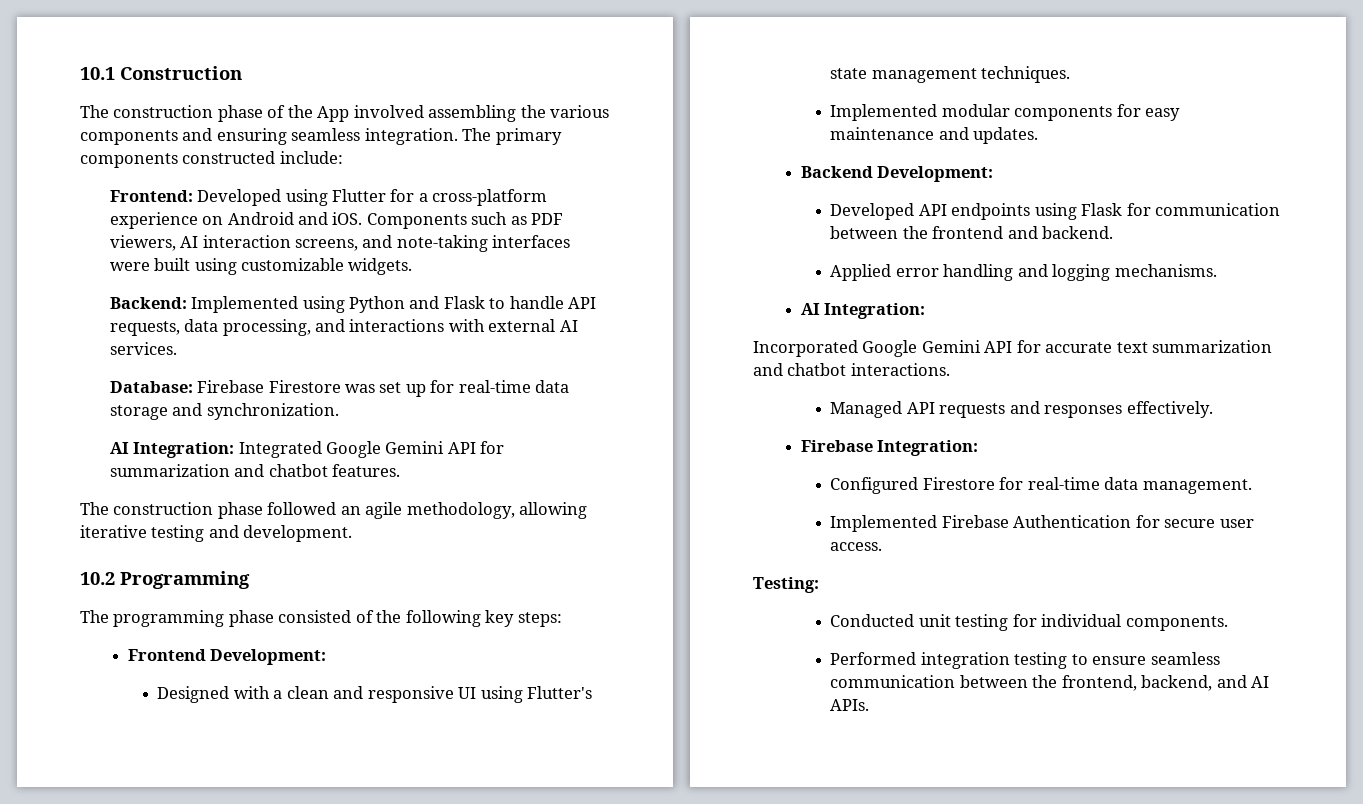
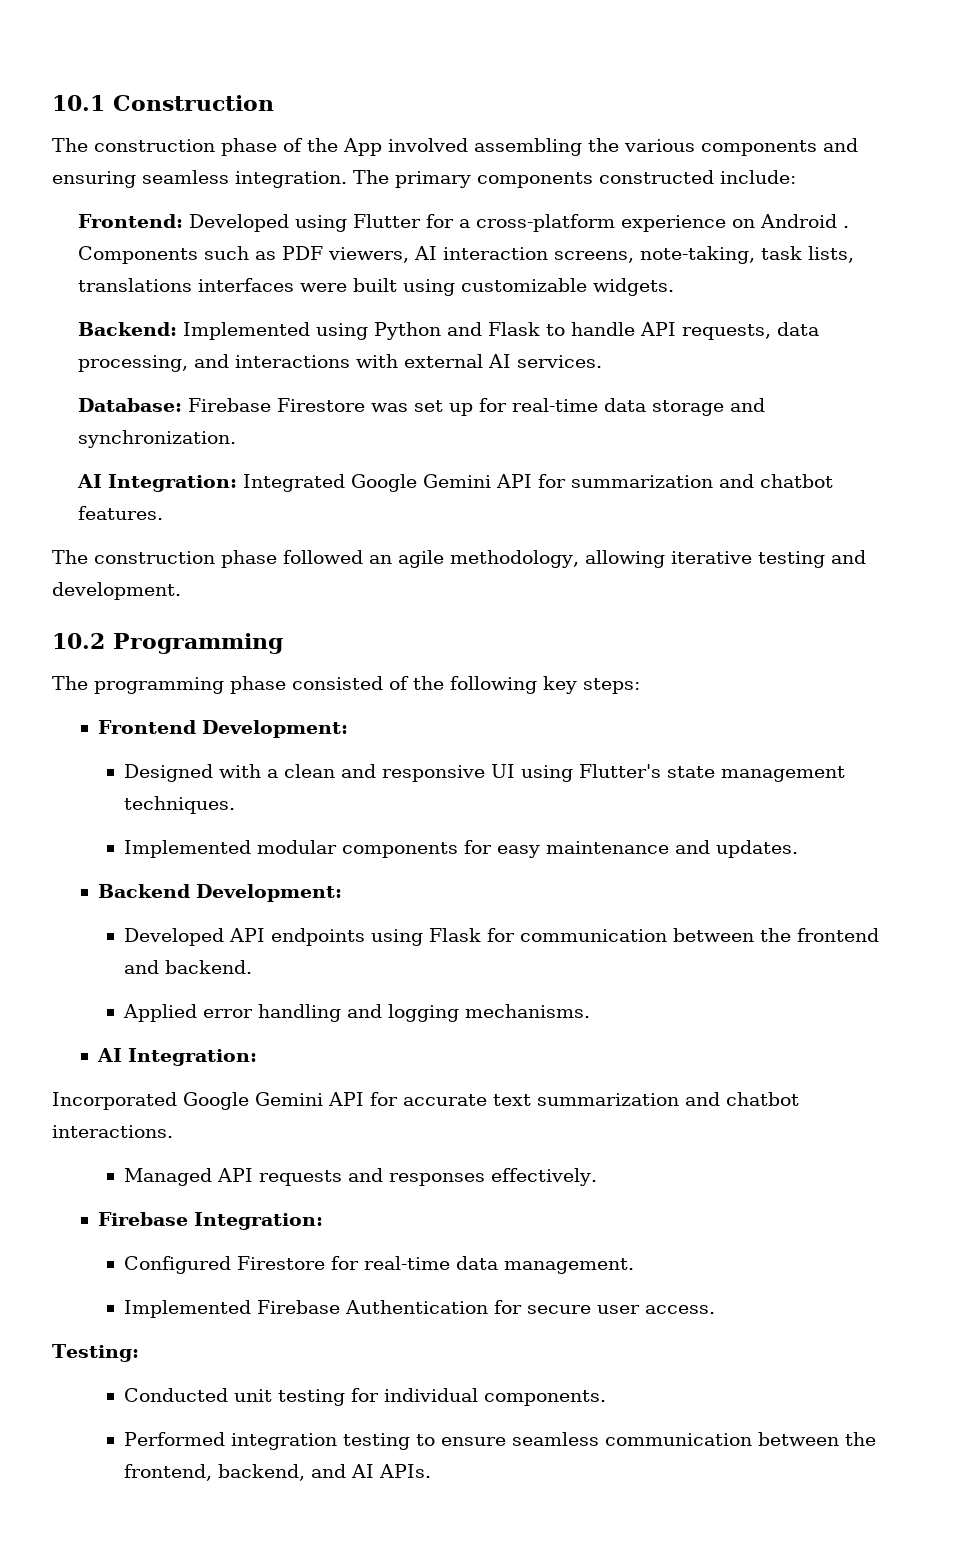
- Frontend: Developed using Flutter for a cross-platform experience on Android and iOS.
+ Frontend: Developed using Flutter for a cross-platform experience on Android .
- Components such as PDF viewers, AI interaction screens, and note-taking interfaces were built using customizable widgets.
+ Components such as PDF viewers, AI interaction screens, note-taking, task lists, translations interfaces were built using customizable widgets.

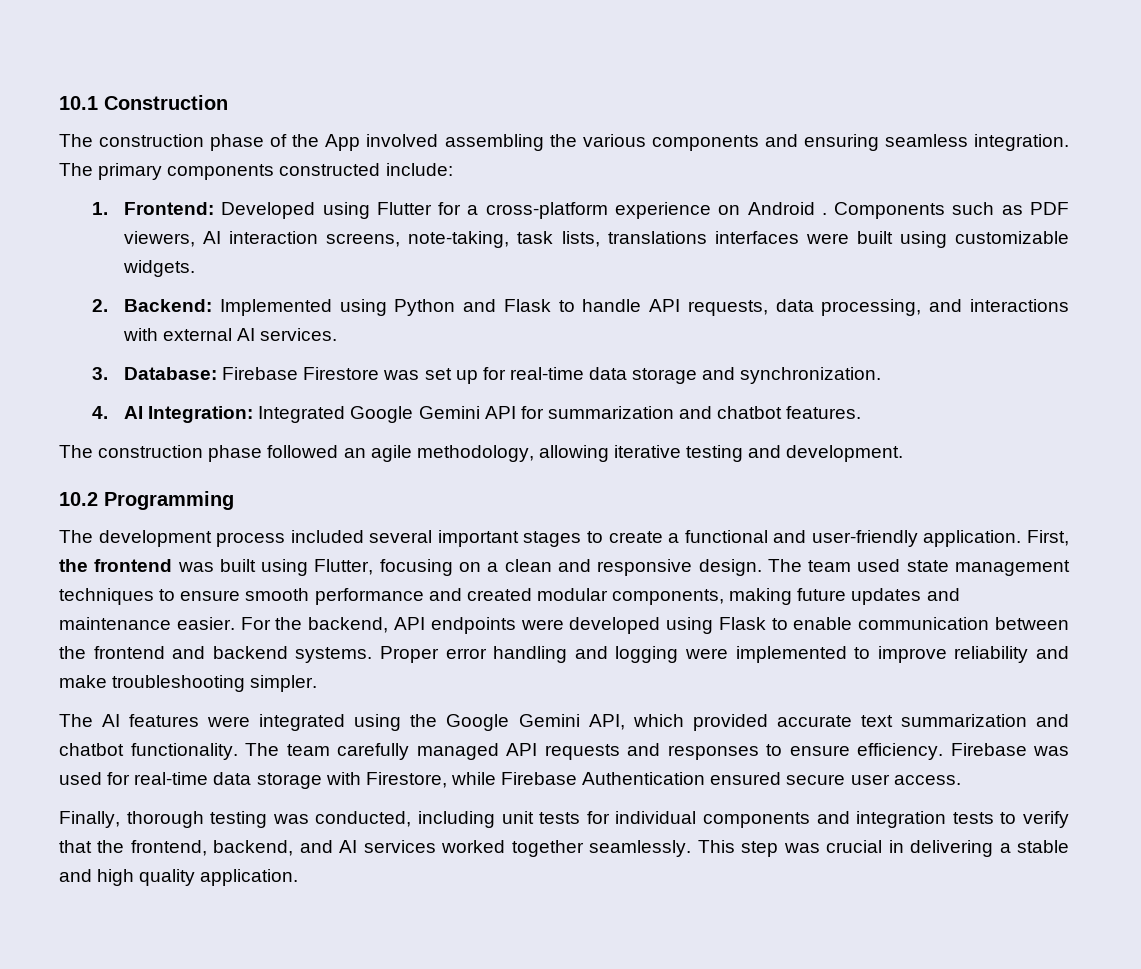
- Frontend: Developed using Flutter for a cross-platform experience on Android .
+ 1. Frontend: Developed using Flutter for a cross-platform experience on Android .
- Backend: Implemented using Python and Flask to handle API requests, data processing, and interactions with external AI services.
+ 2. Backend: Implemented using Python and Flask to handle API requests, data processing, and interactions with external AI services.
- Database: Firebase Firestore was set up for real-time data storage and synchronization.
+ 3. Database: Firebase Firestore was set up for real-time data storage and synchronization.
- AI Integration: Integrated Google Gemini API for summarization and chatbot features.
+ 4. AI Integration: Integrated Google Gemini API for summarization and chatbot features.
- The programming phase consisted of the following key steps:
- Frontend Development:
- Designed with a clean and responsive UI using Flutter's state management techniques.
- Implemented modular components for easy maintenance and updates.
- Backend Development:
- Developed API endpoints using Flask for communication between the frontend and backend.
- Applied error handling and logging mechanisms.
- AI Integration:
- Incorporated Google Gemini API for accurate text summarization and chatbot interactions.
- Managed API requests and responses effectively.
- Firebase Integration:
- Configured Firestore for real-time data management.
- Implemented Firebase Authentication for secure user access.
+ The development process included several important stages to create a functional and user-friendly application. First, the frontend was built using Flutter, focusing on a clean and responsive design. The team used state management techniques to ensure smooth performance and created modular components, making future updates and maintenance easier. For the backend, API endpoints were developed using Flask to enable communication between the frontend and backend systems. Proper error handling and logging were implemented to improve reliability and make troubleshooting simpler.
+ The AI features were integrated using the Google Gemini API, which provided accurate text summarization and chatbot functionality. The team carefully managed API requests and responses to ensure efficiency. Firebase was used for real-time data storage with Firestore, while Firebase Authentication ensured secure user access.
- Testing:
- Conducted unit testing for individual components.
- Performed integration testing to ensure seamless communication between the frontend, backend, and AI APIs.
+ Finally, thorough testing was conducted, including unit tests for individual components and integration tests to verify that the frontend, backend, and AI services worked together seamlessly. This step was crucial in delivering a stable and high quality application.

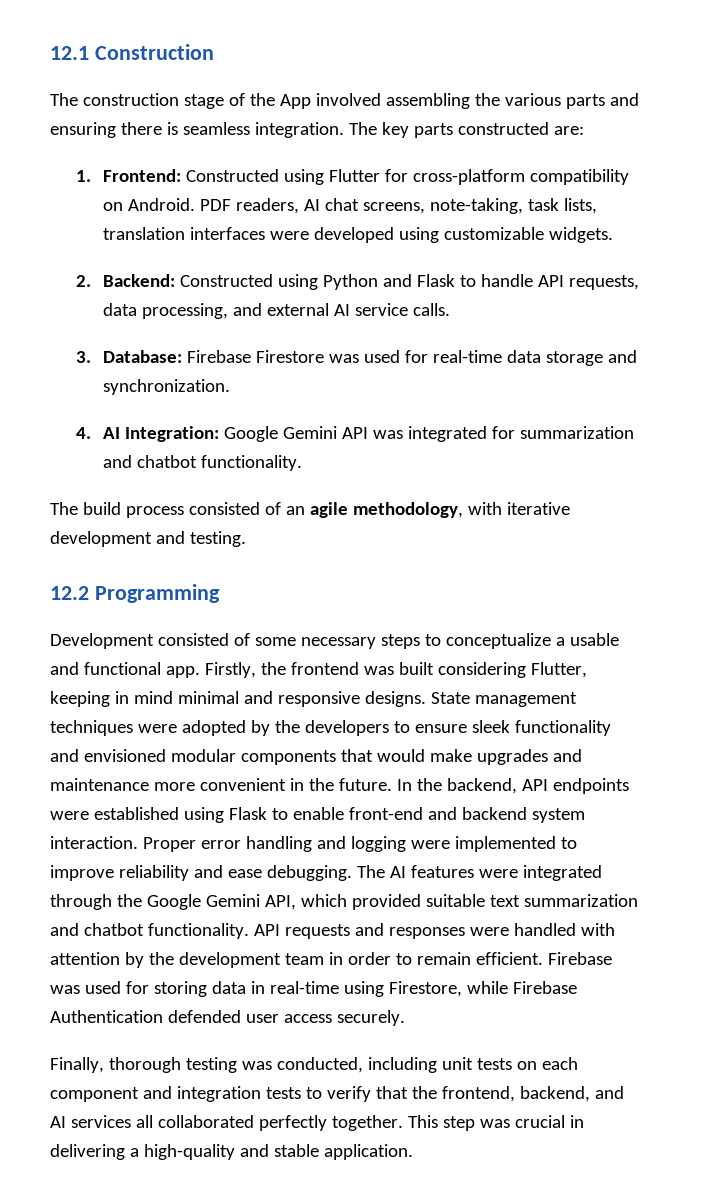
- 10.1 Construction
+ 12.1 Construction
- The construction phase of the App involved assembling the various components and ensuring seamless integration.
+ The construction stage of the App involved assembling the various parts and ensuring there is seamless integration.
- The primary components constructed include:
+ The key parts constructed are:
- 1. Frontend: Developed using Flutter for a cross-platform experience on Android . Components such as PDF viewers, AI interaction screens, note-taking, task lists, translations interfaces were built using customizable widgets.
+ 1. Frontend: Constructed using Flutter for cross-platform compatibility on Android. PDF readers, AI chat screens, note-taking, task lists, translation interfaces were developed using customizable widgets.
- 2. Backend: Implemented using Python and Flask to handle API requests, data processing, and interactions with external AI services.
+ 2. Backend: Constructed using Python and Flask to handle API requests, data processing, and external AI service calls.
- 3. Database: Firebase Firestore was set up for real-time data storage and synchronization.
+ 3. Database: Firebase Firestore was used for real-time data storage and synchronization.
- 4. AI Integration: Integrated Google Gemini API for summarization and chatbot features.
- The construction phase followed an agile methodology, allowing iterative testing and development.
- 10.2 Programming
- The development process included several important stages to create a functional and user-friendly application. First, the frontend was built using Flutter, focusing on a clean and responsive design. The team used state management techniques to ensure smooth performance and created modular components, making future updates and maintenance easier. For the backend, API endpoints were developed using Flask to enable communication between the frontend and backend systems.
+ 4. AI Integration: Google Gemini API was integrated for summarization and chatbot functionality.
+ The build process consisted of an agile methodology, with iterative development and testing.
+ 12.2 Programming
+ Development consisted of some necessary steps to conceptualize a usable and functional app. Firstly, the frontend was built considering Flutter, keeping in mind minimal and responsive designs. State management techniques were adopted by the developers to ensure sleek functionality and envisioned modular components that would make upgrades and maintenance more convenient in the future. In the backend, API endpoints were established using Flask to enable front-end and backend system interaction.
- Proper error handling and logging were implemented to improve reliability and make troubleshooting simpler.
- The AI features were integrated using the Google Gemini API, which provided accurate text summarization and chatbot functionality.
+ Proper error handling and logging were implemented to improve reliability and ease debugging. The AI features were integrated through the Google Gemini API, which provided suitable text summarization and chatbot functionality.
- The team carefully managed API requests and responses to ensure efficiency. Firebase was used for real-time data storage with Firestore, while Firebase Authentication ensured secure user access.
+ API requests and responses were handled with attention by the development team in order to remain efficient. Firebase was used for storing data in real-time using Firestore, while Firebase Authentication defended user access securely.
- Finally, thorough testing was conducted, including unit tests for individual components and integration tests to verify that the frontend, backend, and AI services worked together seamlessly.
+ Finally, thorough testing was conducted, including unit tests on each component and integration tests to verify that the frontend, backend, and AI services all collaborated perfectly together.
- This step was crucial in delivering a stable and high quality application.
+ This step was crucial in delivering a high-quality and stable application.

